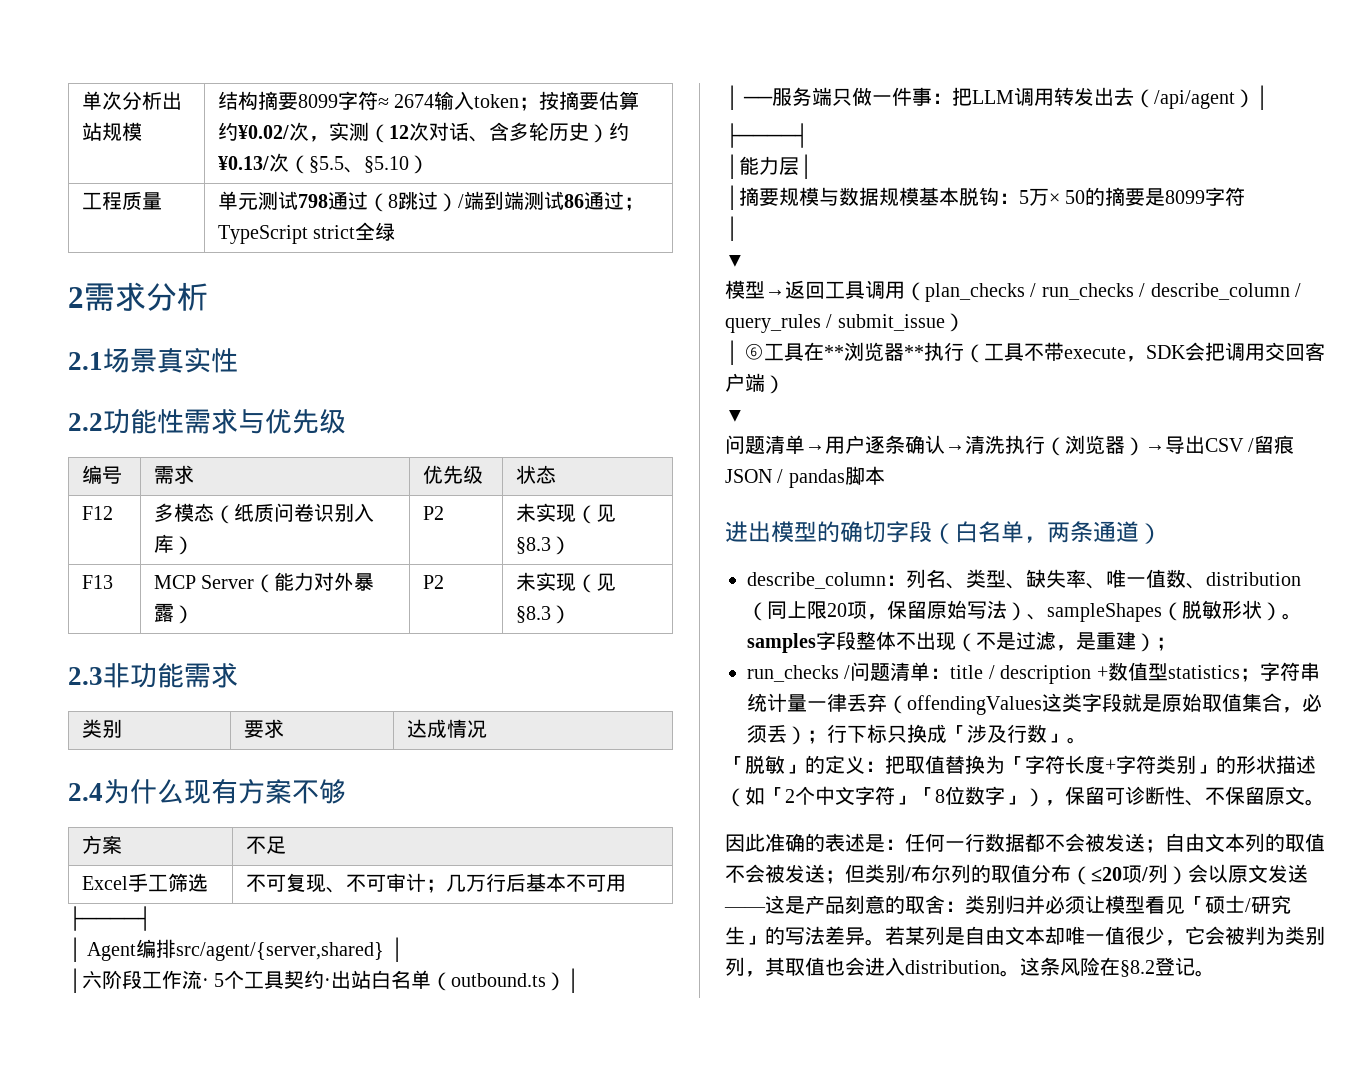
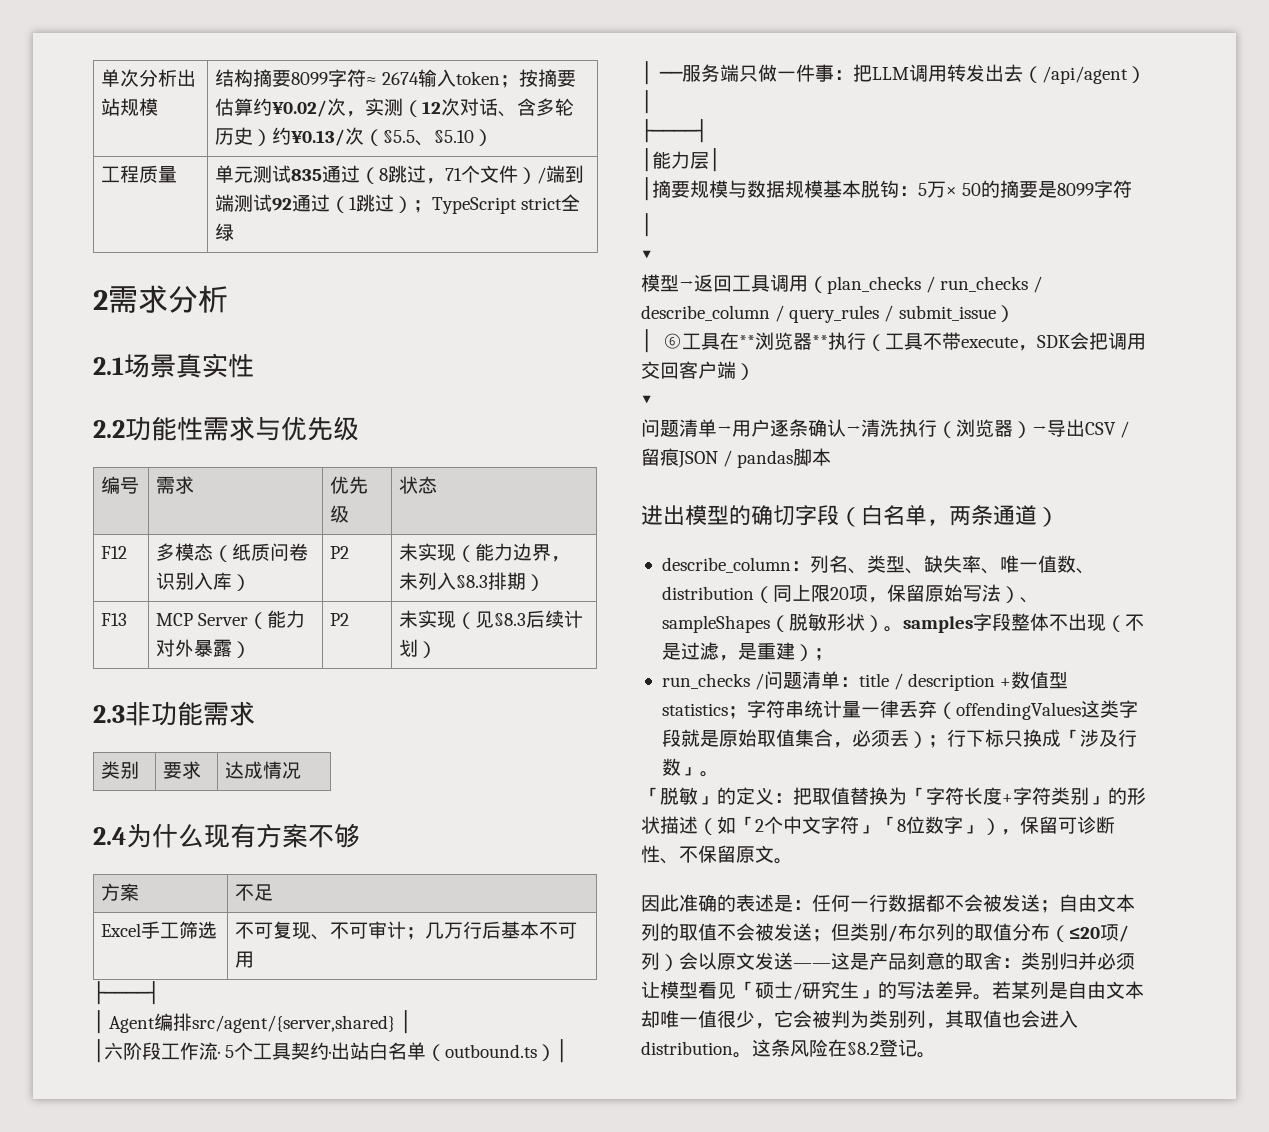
- 工程质量 | 单元测试798通过（8跳过）/端到端测试86通过；TypeScript strict全绿
+ 工程质量 | 单元测试835通过（8跳过，71个文件）/端到端测试92通过（1跳过）；TypeScript strict全绿
- F12 | 多模态（纸质问卷识别入库） | P2 | 未实现（见§8.3）
+ F12 | 多模态（纸质问卷识别入库） | P2 | 未实现（能力边界，未列入§8.3排期）
- F13 | MCP Server（能力对外暴露） | P2 | 未实现（见§8.3）
+ F13 | MCP Server（能力对外暴露） | P2 | 未实现（见§8.3后续计划）

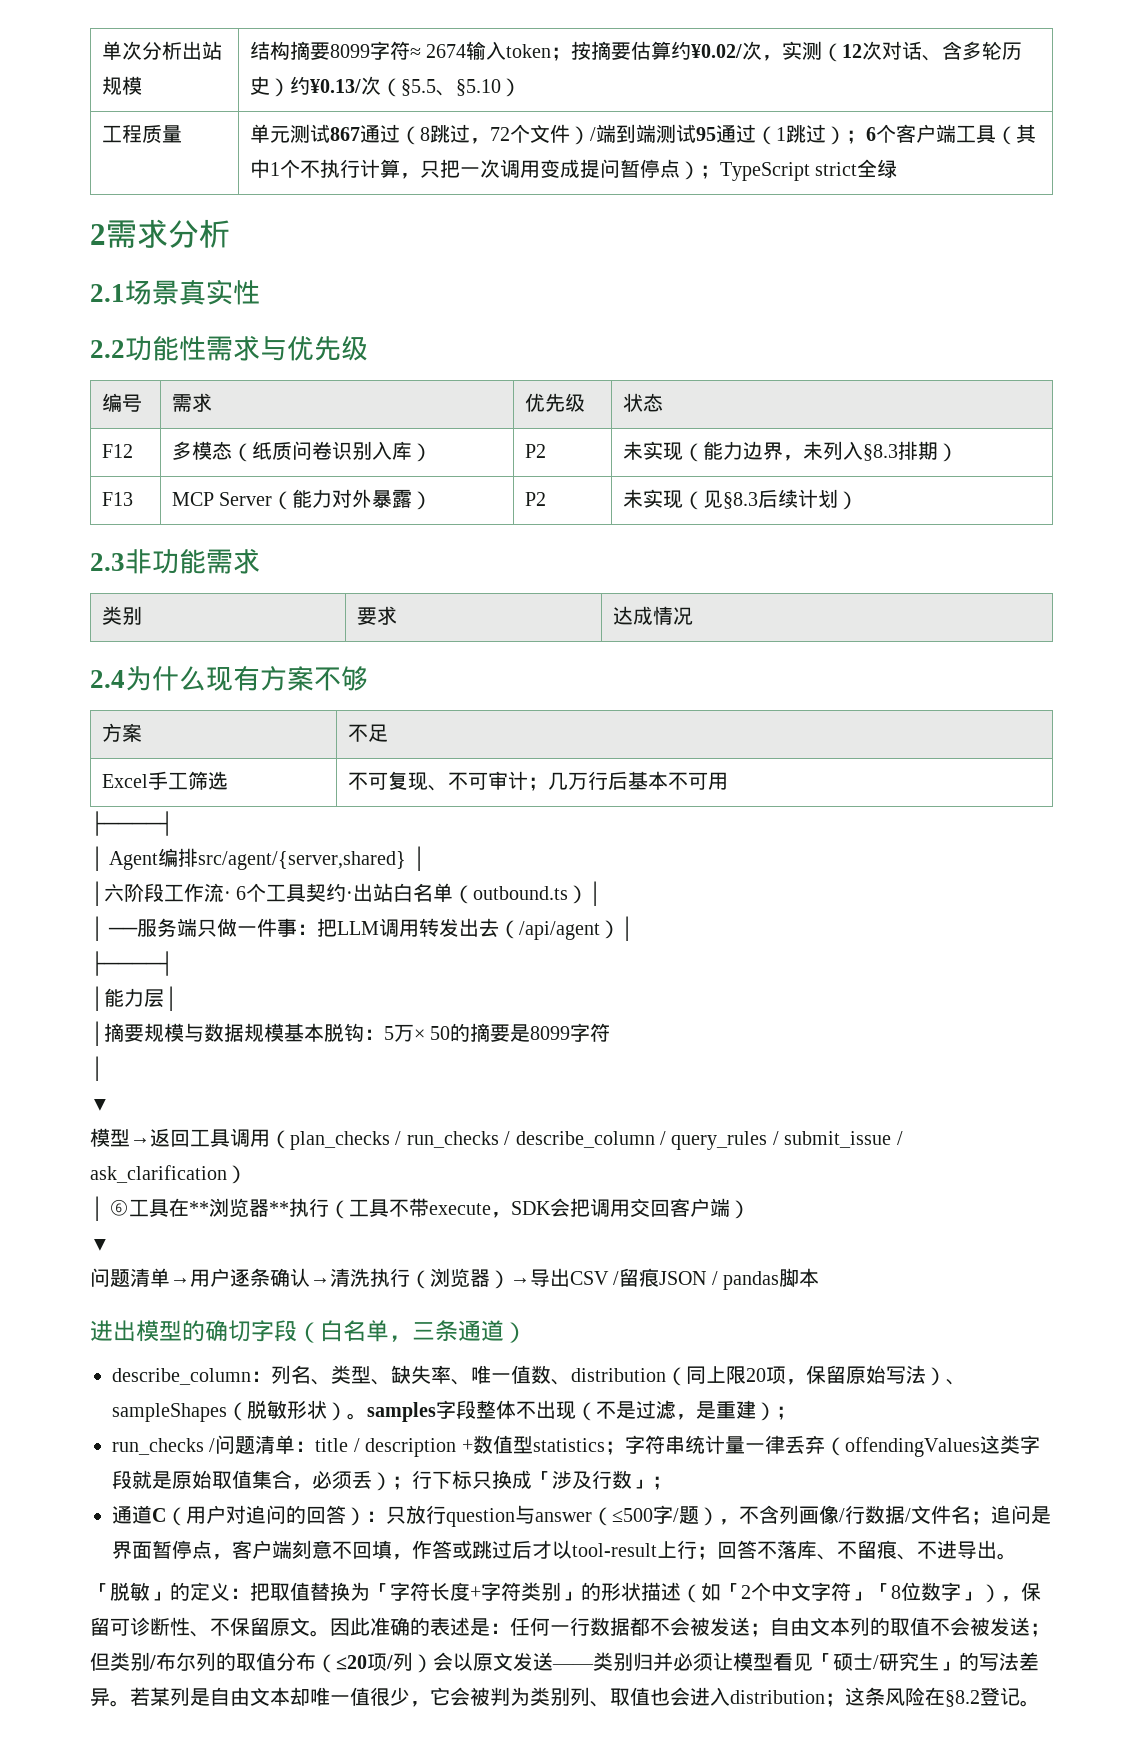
- 单元测试835通过（8跳过，71个文件）/端到端测试92通过（1跳过）；TypeScript strict全绿
+ 单元测试867通过（8跳过，72个文件）/端到端测试95通过（1跳过）；6个客户端工具（其中1个不执行计算，只把一次调用变成提问暂停点）；TypeScript strict全绿
- │六阶段工作流· 5个工具契约·出站白名单（outbound.ts）│
+ │六阶段工作流· 6个工具契约·出站白名单（outbound.ts）│
- 模型→返回工具调用（plan_checks / run_checks / describe_column / query_rules / submit_issue）
+ 模型→返回工具调用（plan_checks / run_checks / describe_column / query_rules / submit_issue / ask_clarification）
- 进出模型的确切字段（白名单，两条通道）
+ 进出模型的确切字段（白名单，三条通道）
- run_checks /问题清单：title / description +数值型statistics；字符串统计量一律丢弃（offendingValues这类字段就是原始取值集合，必须丢）；行下标只换成「涉及行数」。
+ run_checks /问题清单：title / description +数值型statistics；字符串统计量一律丢弃（offendingValues这类字段就是原始取值集合，必须丢）；行下标只换成「涉及行数」；
+ 通道C（用户对追问的回答）：只放行question与answer（≤500字/题），不含列画像/行数据/文件名；追问是界面暂停点，客户端刻意不回填，作答或跳过后才以tool-result上行；回答不落库、不留痕、不进导出。
- 把取值替换为「字符长度+字符类别」的形状描述（如「2个中文字符」「8位数字」），保留可诊断性、不保留原文。
- 因此准确的表述是：
+ 把取值替换为「字符长度+字符类别」的形状描述（如「2个中文字符」「8位数字」），保留可诊断性、不保留原文。因此准确的表述是：
- 但类别/布尔列的取值分布（≤20项/列）会以原文发送——这是产品刻意的取舍：类别归并必须让模型看见「硕士/研究生」的写法差异。
+ 但类别/布尔列的取值分布（≤20项/列）会以原文发送——类别归并必须让模型看见「硕士/研究生」的写法差异。
- 若某列是自由文本却唯一值很少，它会被判为类别列，其取值也会进入distribution。这条风险在§8.2登记。
+ 若某列是自由文本却唯一值很少，它会被判为类别列、取值也会进入distribution；这条风险在§8.2登记。

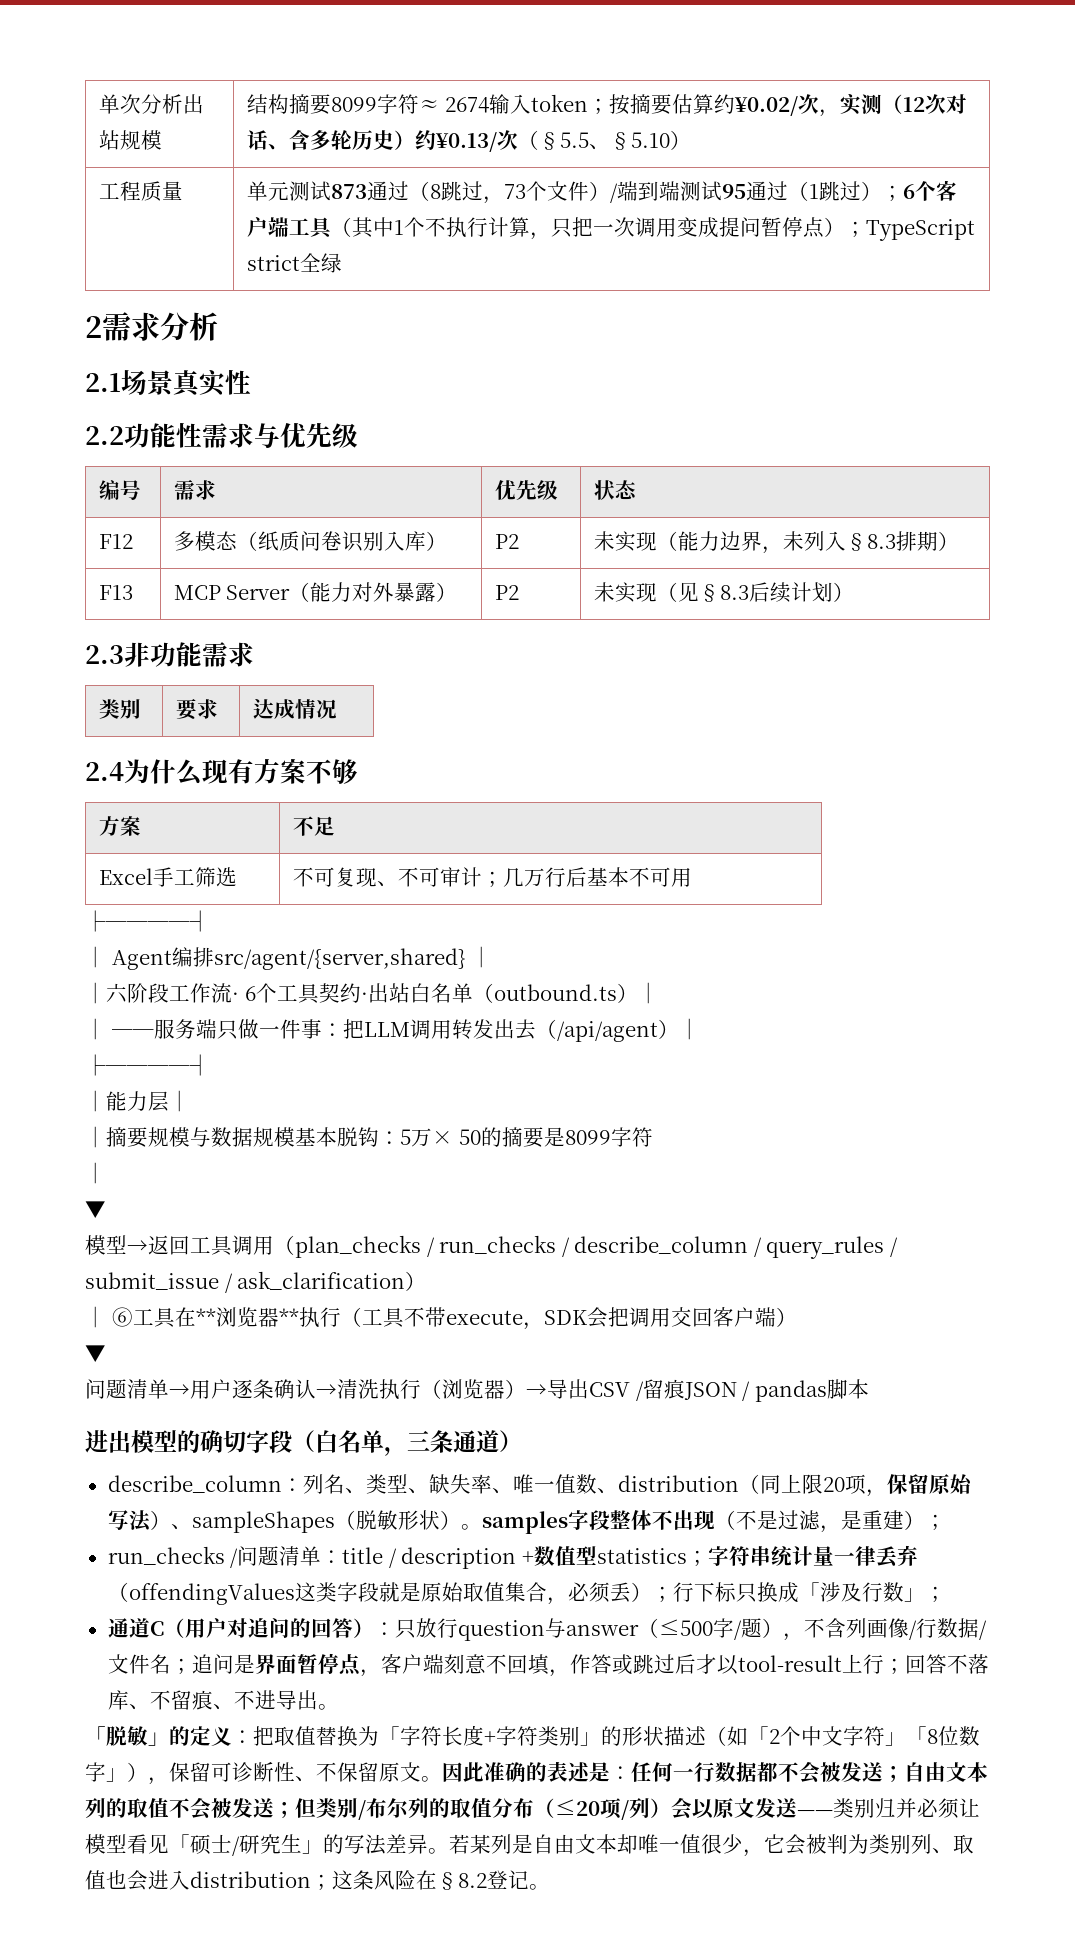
- 单元测试867通过（8跳过，72个文件）/端到端测试95通过（1跳过）；6个客户端工具（其中1个不执行计算，只把一次调用变成提问暂停点）；TypeScript strict全绿
+ 单元测试873通过（8跳过，73个文件）/端到端测试95通过（1跳过）；6个客户端工具（其中1个不执行计算，只把一次调用变成提问暂停点）；TypeScript strict全绿

